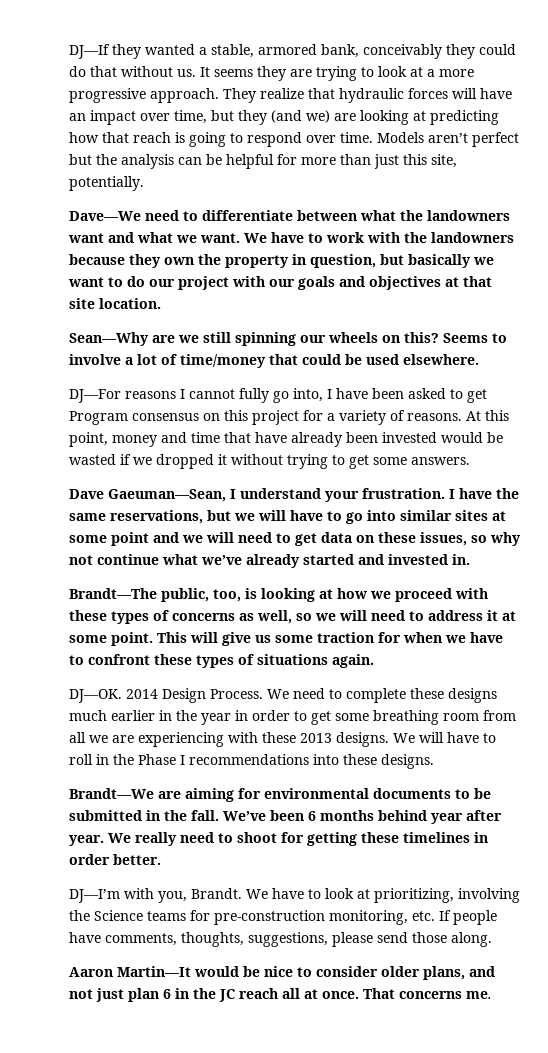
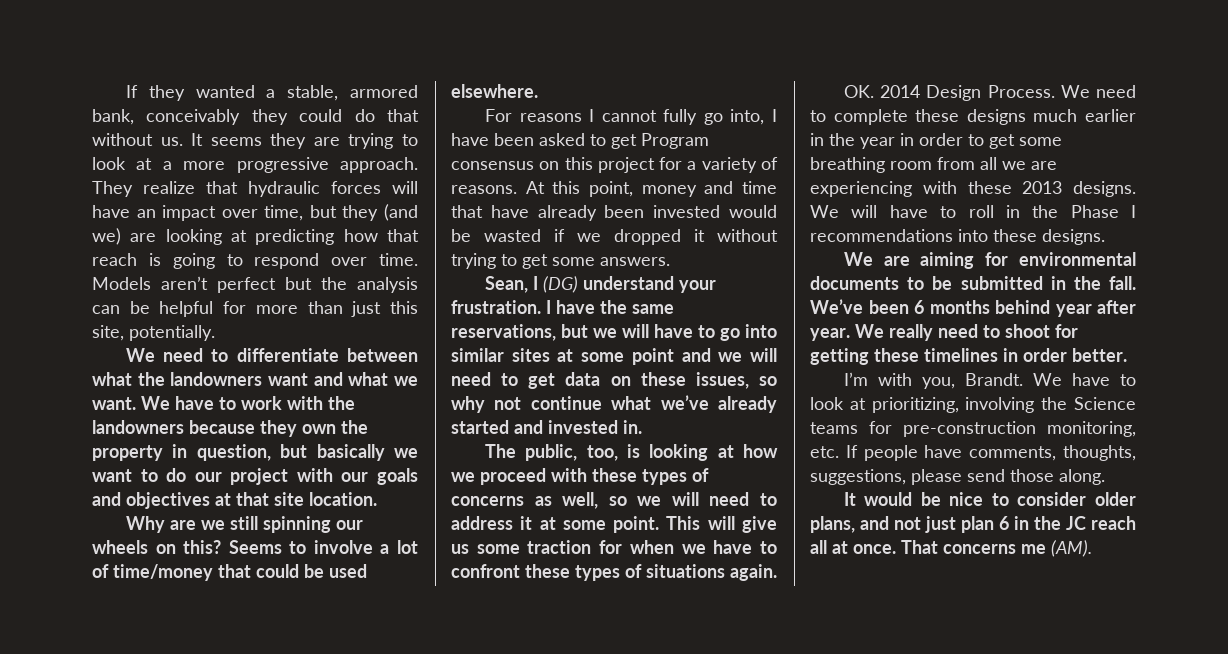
- DJ—If they wanted a stable, armored bank, conceivably they could do that without us.
+ If they wanted a stable, armored bank, conceivably they could do that without us.
- Dave—We need to differentiate between what the landowners want and what we want.
+ We need to differentiate between what the landowners want and what we want.
- Sean—Why are we still spinning our wheels on this?
+ Why are we still spinning our wheels on this?
- DJ—For reasons I cannot fully go into, I have been asked to get Program consensus on this project for a variety of reasons.
+ For reasons I cannot fully go into, I have been asked to get Program consensus on this project for a variety of reasons.
- Dave Gaeuman—Sean, I understand your frustration.
+ Sean, I (DG) understand your frustration.
- Brandt—The public, too, is looking at how we proceed with these types of concerns as well, so we will need to address it at some point.
+ The public, too, is looking at how we proceed with these types of concerns as well, so we will need to address it at some point.
- DJ—OK. 2014 Design Process.
+ OK. 2014 Design Process.
- Brandt—We are aiming for environmental documents to be submitted in the fall.
+ We are aiming for environmental documents to be submitted in the fall.
- DJ—I’m with you, Brandt.
+ I’m with you, Brandt.
- Aaron Martin—It would be nice to consider older plans, and not just plan 6 in the JC reach all at once.
+ It would be nice to consider older plans, and not just plan 6 in the JC reach all at once.
- That concerns me.
+ That concerns me (AM).

